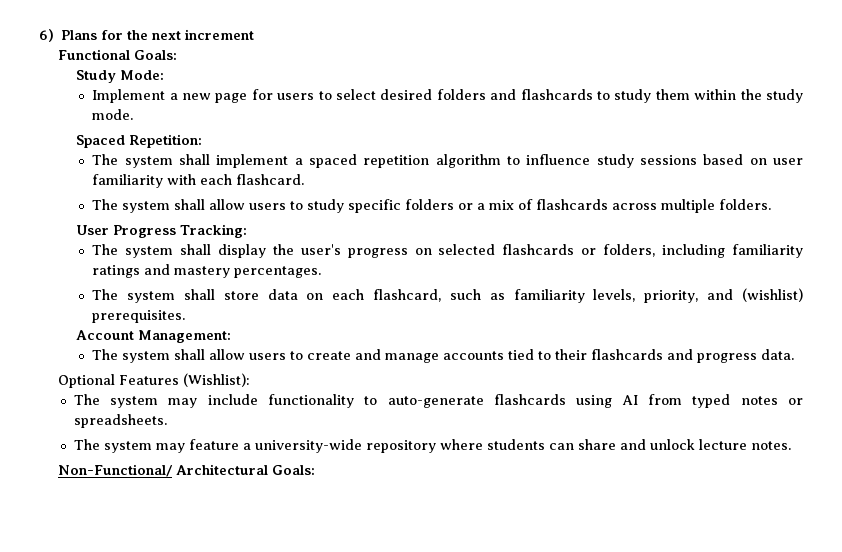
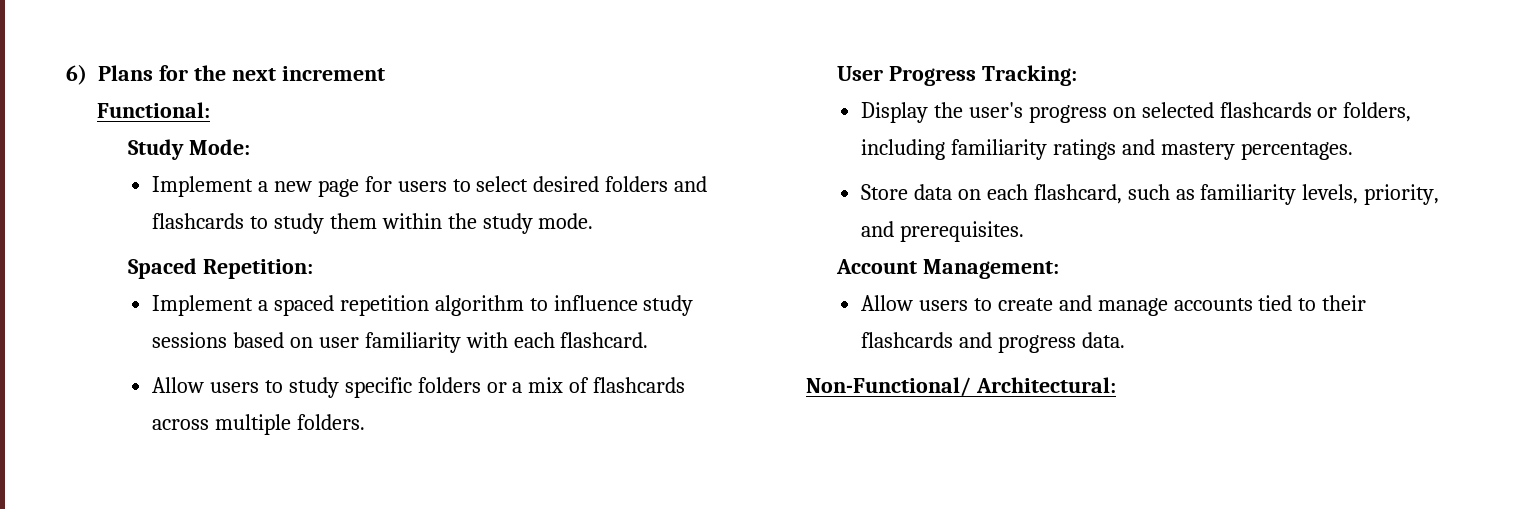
- Functional Goals:
+ Functional:
- The system shall implement a spaced repetition algorithm to influence study sessions based on user familiarity with each flashcard.
+ Implement a spaced repetition algorithm to influence study sessions based on user familiarity with each flashcard.
- The system shall allow users to study specific folders or a mix of flashcards across multiple folders.
+ Allow users to study specific folders or a mix of flashcards across multiple folders.
- The system shall display the user's progress on selected flashcards or folders, including familiarity ratings and mastery percentages.
+ Display the user's progress on selected flashcards or folders, including familiarity ratings and mastery percentages.
- The system shall store data on each flashcard, such as familiarity levels, priority, and (wishlist) prerequisites.
+ Store data on each flashcard, such as familiarity levels, priority, and prerequisites.
- The system shall allow users to create and manage accounts tied to their flashcards and progress data.
+ Allow users to create and manage accounts tied to their flashcards and progress data.
- Optional Features (Wishlist):
- The system may include functionality to auto-generate flashcards using AI from typed notes or spreadsheets.
- The system may feature a university-wide repository where students can share and unlock lecture notes.
- Non-Functional/ Architectural Goals:
+ Non-Functional/ Architectural:

